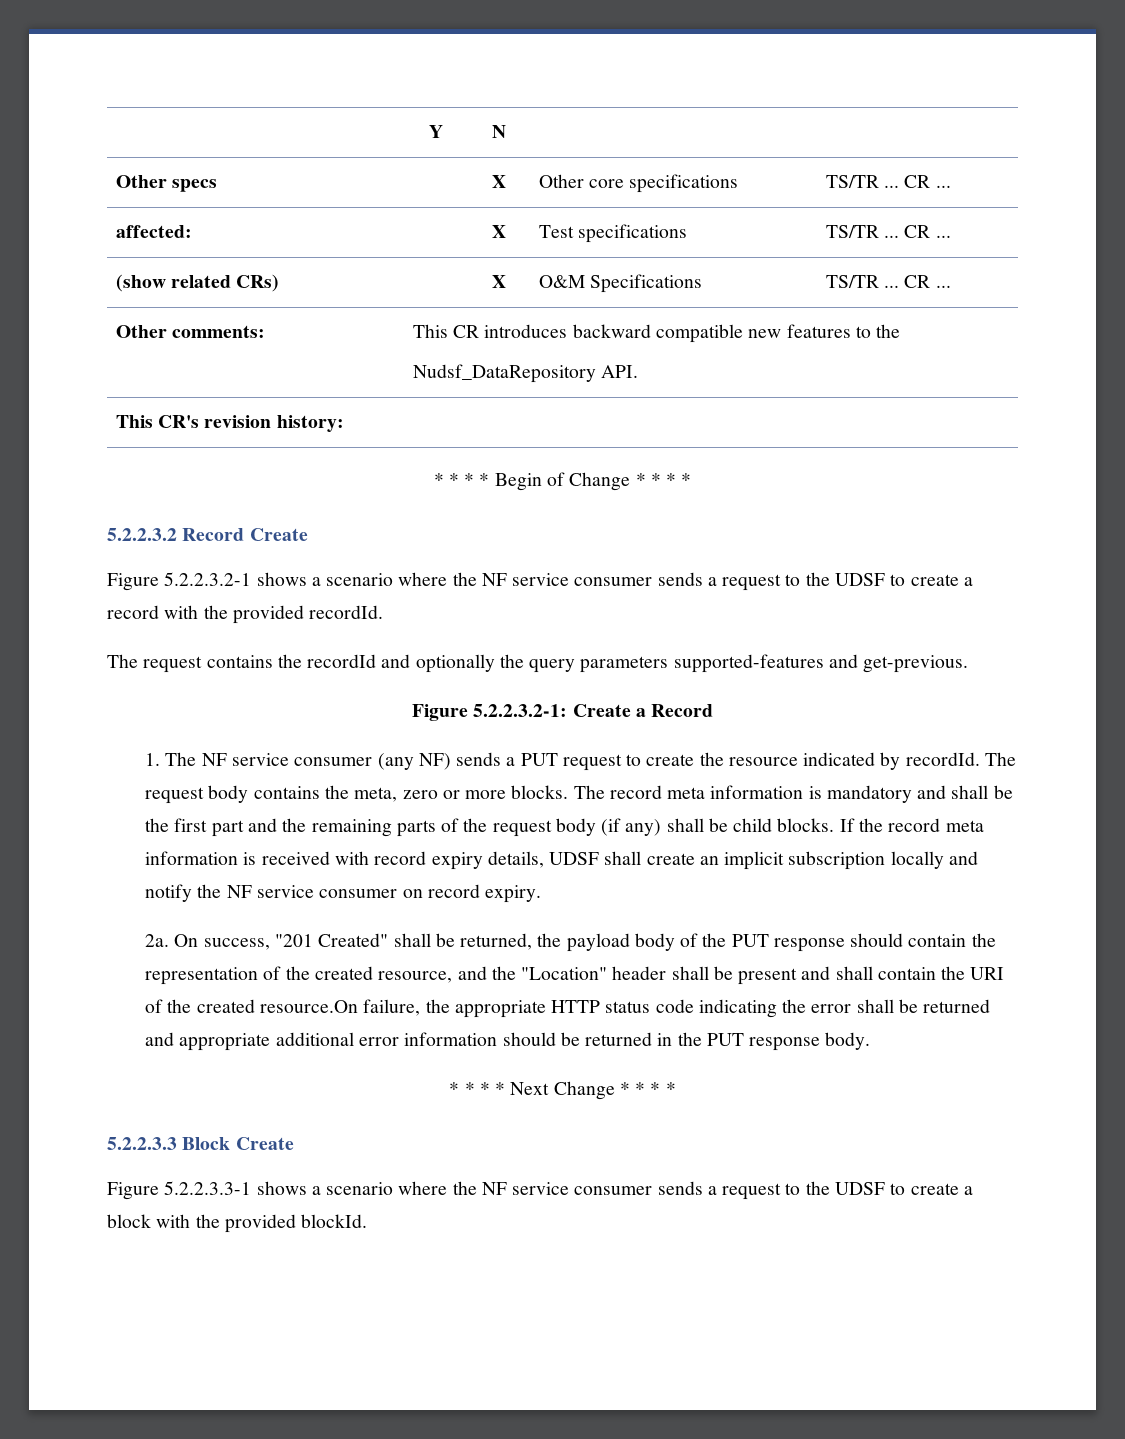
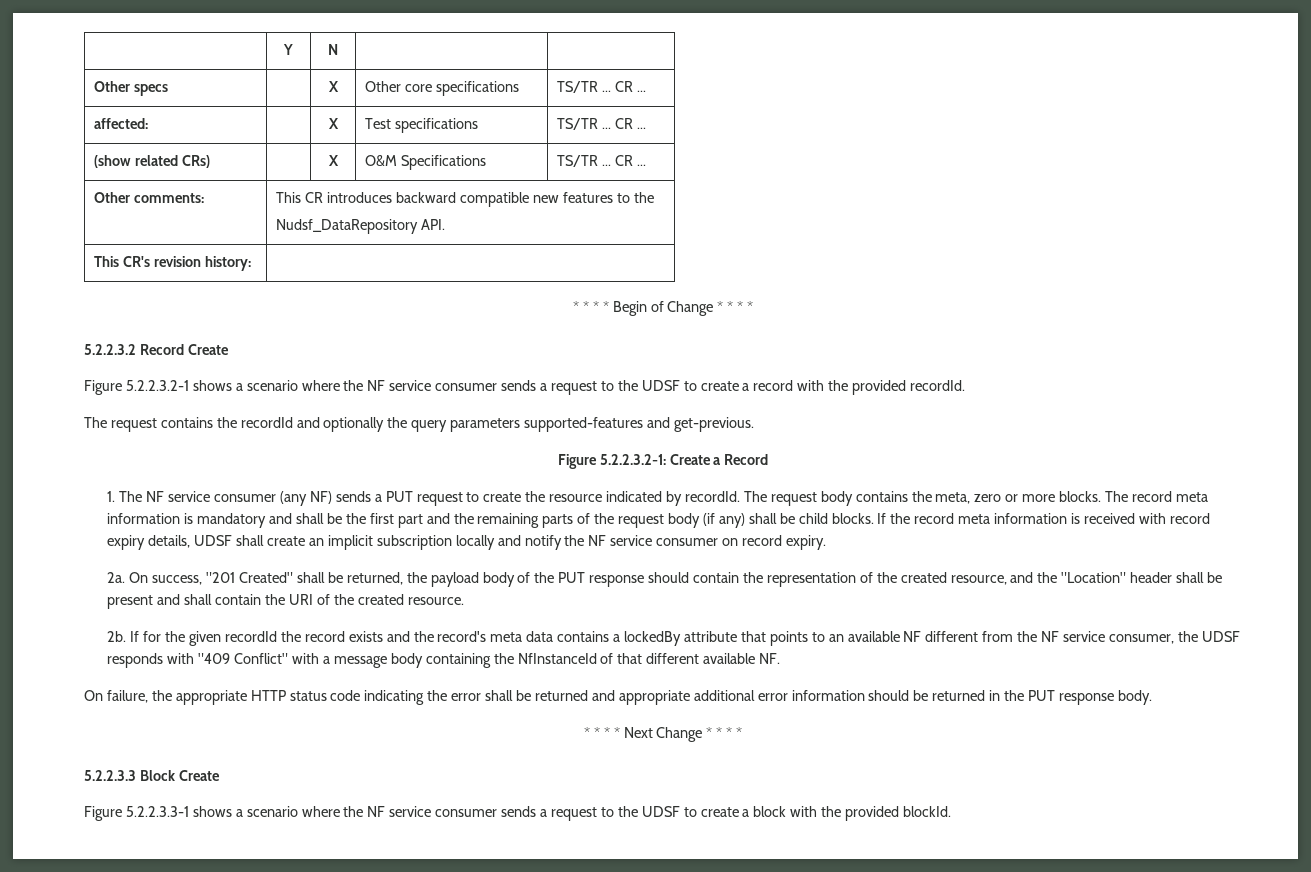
- On success, "201 Created" shall be returned, the payload body of the PUT response should contain the representation of the created resource, and the "Location" header shall be present and shall contain the URI of the created resource.On failure, the appropriate HTTP status code indicating the error shall be returned and appropriate additional error information should be returned in the PUT response body.
+ On success, "201 Created" shall be returned, the payload body of the PUT response should contain the representation of the created resource, and the "Location" header shall be present and shall contain the URI of the created resource.
+ 2b. If for the given recordId the record exists and the record's meta data contains a lockedBy attribute that points to an available NF different from the NF service consumer, the UDSF responds with "409 Conflict" with a message body containing the NfInstanceId of that different available NF.
+ On failure, the appropriate HTTP status code indicating the error shall be returned and appropriate additional error information should be returned in the PUT response body.

